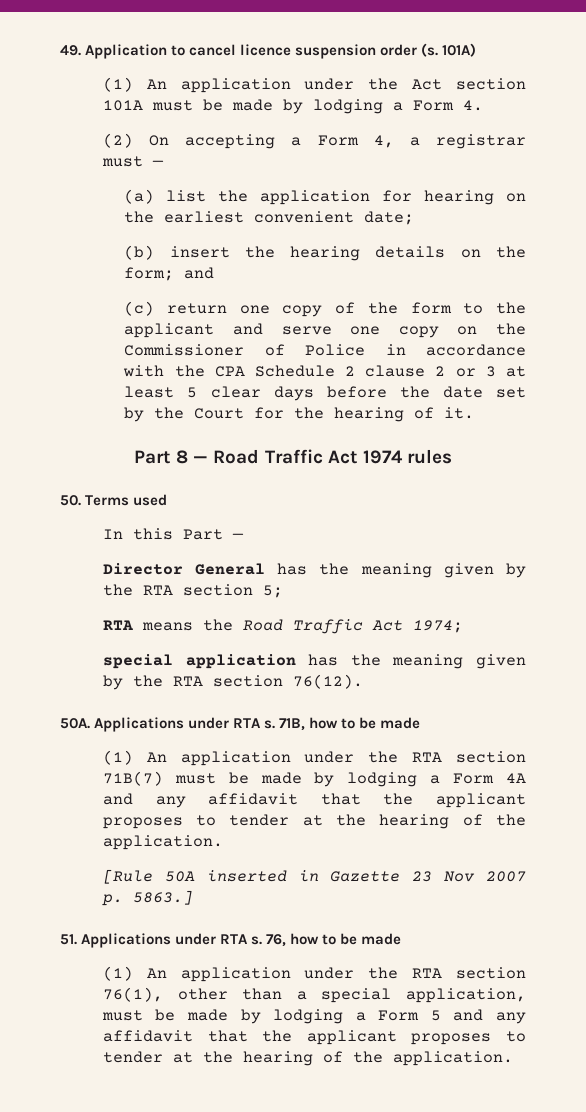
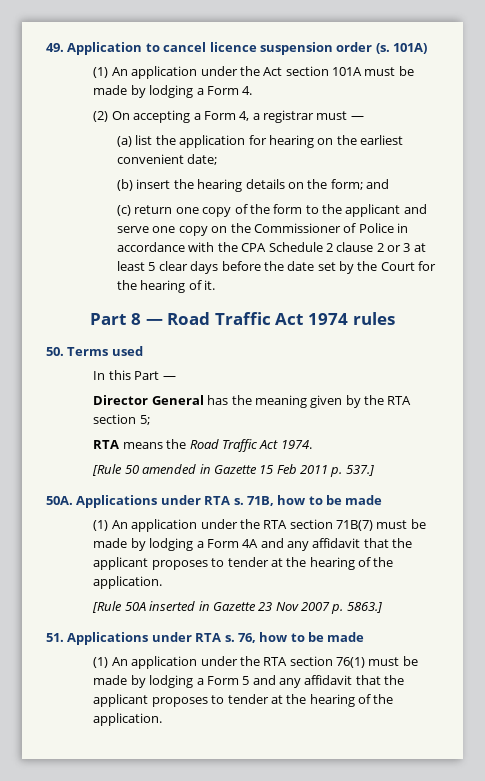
- RTA means the Road Traffic Act 1974;
- special application has the meaning given by the RTA section 76(12).
+ RTA means the Road Traffic Act 1974.
+ [Rule 50 amended in Gazette 15 Feb 2011 p. 537.]
- (1) An application under the RTA section 76(1), other than a special application, must be made by lodging a Form 5 and any affidavit that the applicant proposes to tender at the hearing of the application.
+ (1) An application under the RTA section 76(1) must be made by lodging a Form 5 and any affidavit that the applicant proposes to tender at the hearing of the application.

